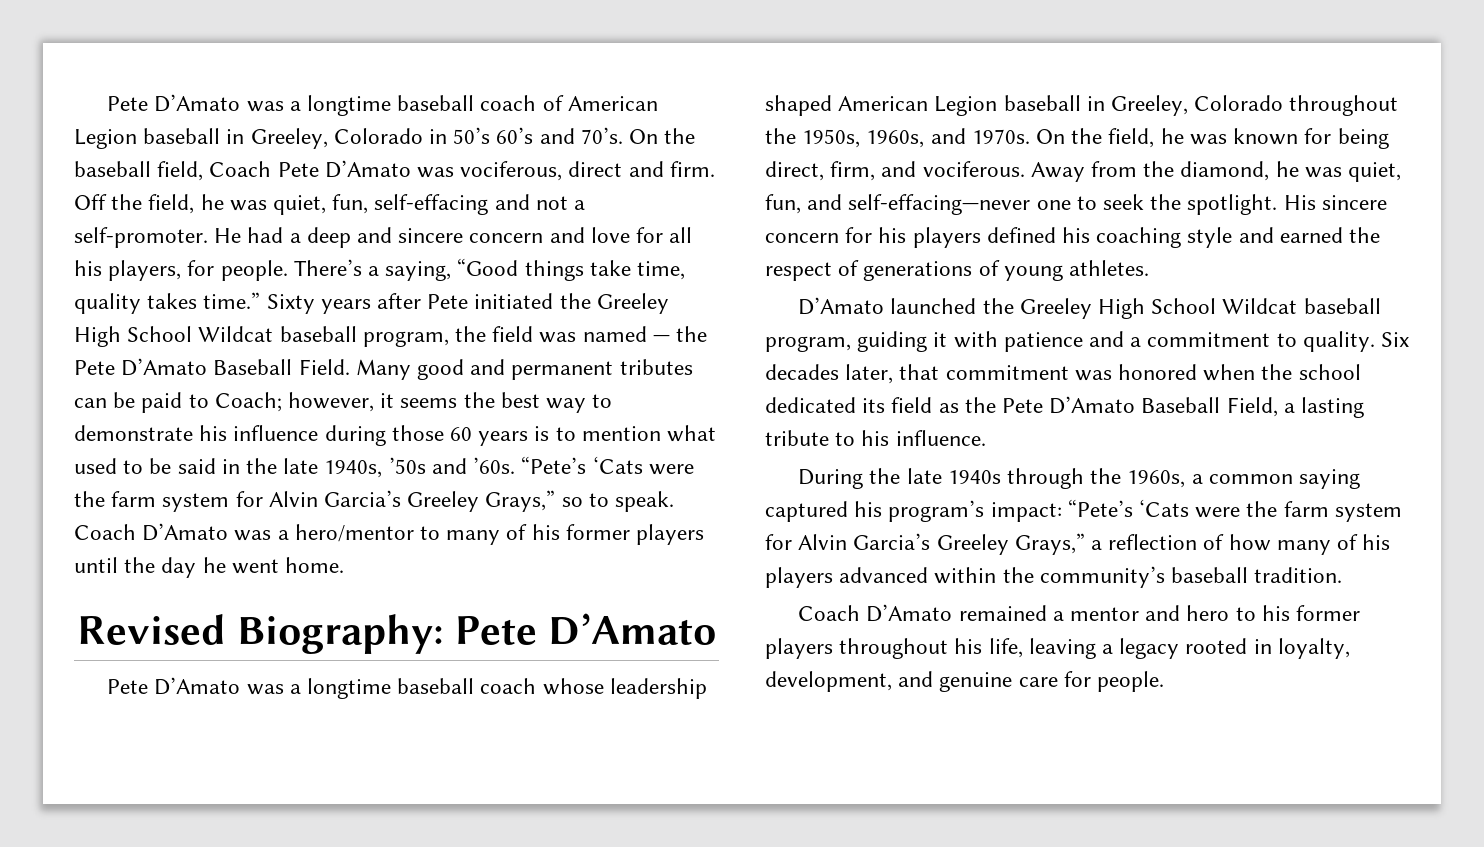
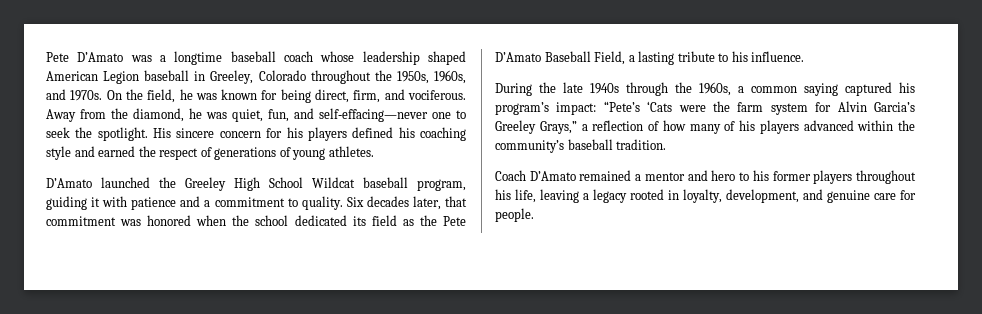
- Pete D’Amato was a longtime baseball coach of American Legion baseball in Greeley, Colorado in 50’s 60’s and 70’s. On the baseball field, Coach Pete D’Amato was vociferous, direct and firm. Off the field, he was quiet, fun, self-effacing and not a self-promoter. He had a deep and sincere concern and love for all his players, for people. There’s a saying, “Good things take time, quality takes time.” Sixty years after Pete initiated the Greeley High School Wildcat baseball program, the field was named — the Pete D’Amato Baseball Field. Many good and permanent tributes can be paid to Coach; however, it seems the best way to demonstrate his influence during those 60 years is to mention what used to be said in the late 1940s, ’50s and ’60s. “Pete’s ‘Cats were the farm system for Alvin Garcia’s Greeley Grays,” so to speak. Coach D’Amato was a hero/mentor to many of his former players until the day he went home.
- Revised Biography: Pete D’Amato

